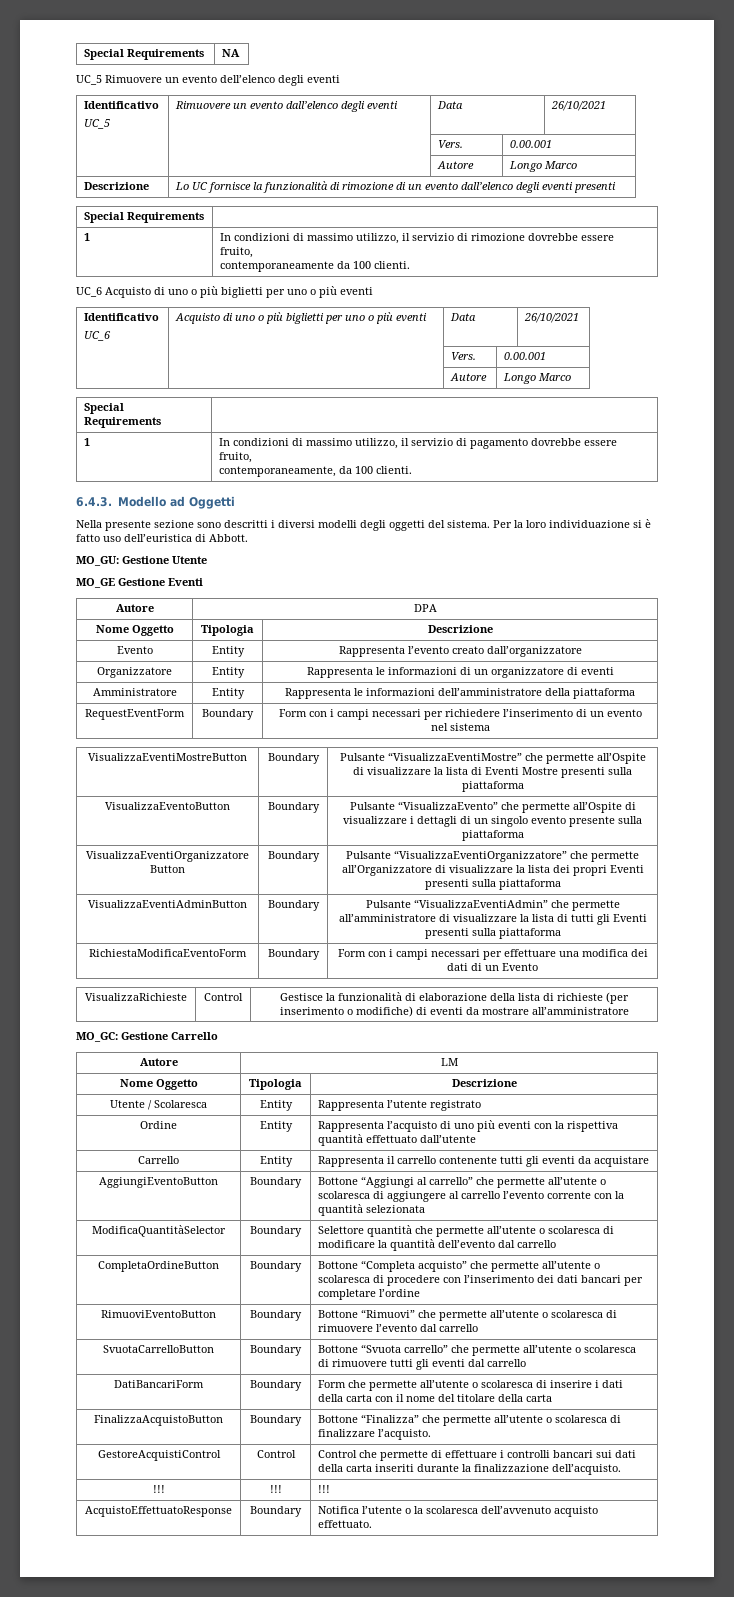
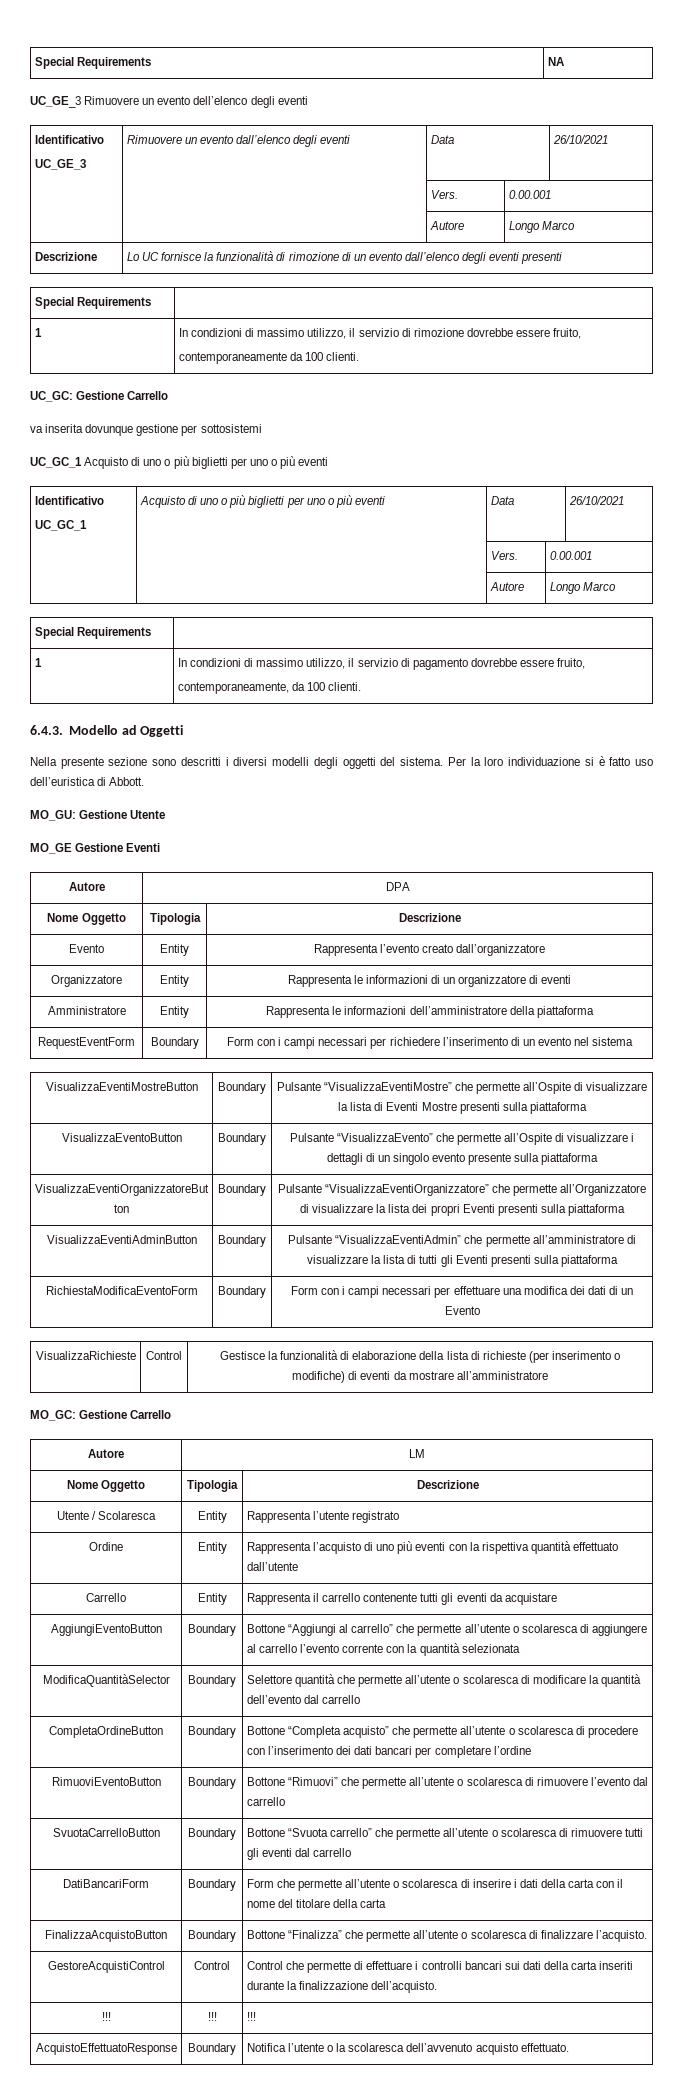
- UC_5 Rimuovere un evento dell’elenco degli eventi
+ UC_GE_3 Rimuovere un evento dell’elenco degli eventi
  Identificativo
- UC_5 | Rimuovere un evento dall’elenco degli eventi | Data | 26/10/2021
+ UC_GE_3 | Rimuovere un evento dall’elenco degli eventi | Data | 26/10/2021
- UC_6 Acquisto di uno o più biglietti per uno o più eventi
+ UC_GC: Gestione Carrello
+ va inserita dovunque gestione per sottosistemi
+ UC_GC_1 Acquisto di uno o più biglietti per uno o più eventi
  Identificativo
- UC_6 | Acquisto di uno o più biglietti per uno o più eventi | Data | 26/10/2021
+ UC_GC_1 | Acquisto di uno o più biglietti per uno o più eventi | Data | 26/10/2021

